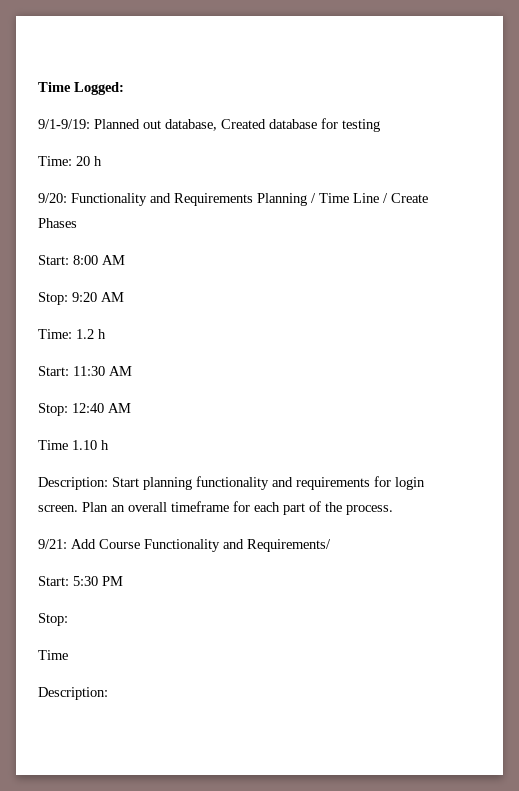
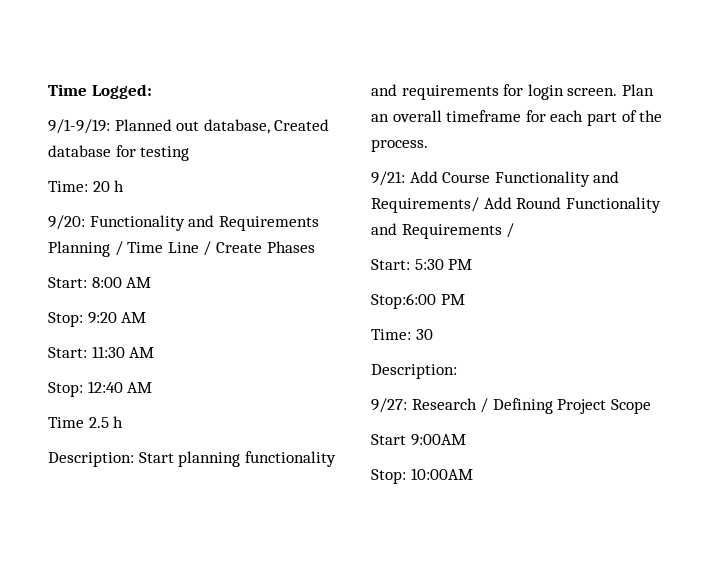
- Time: 1.2 h
- Time 1.10 h
+ Time 2.5 h
- 9/21: Add Course Functionality and Requirements/
+ 9/21: Add Course Functionality and Requirements/ Add Round Functionality and Requirements /
  Start: 5:30 PM
- Stop:
- Time
+ Stop:6:00 PM
+ Time: 30
  Description:
+ 9/27: Research / Defining Project Scope
+ Start 9:00AM
+ Stop: 10:00AM

